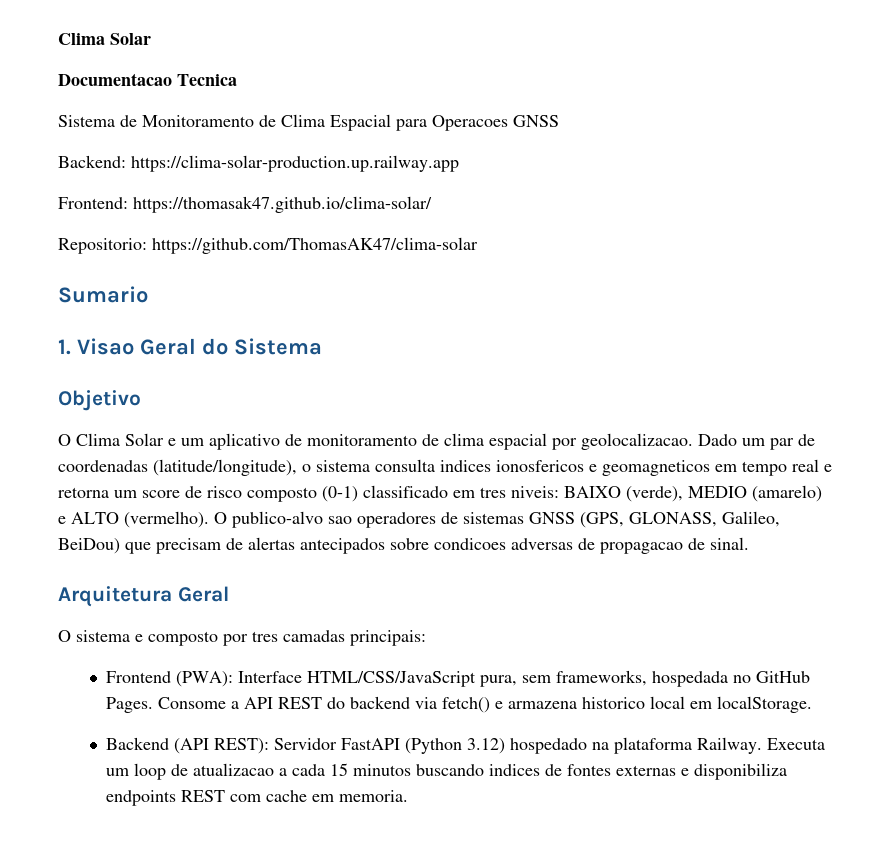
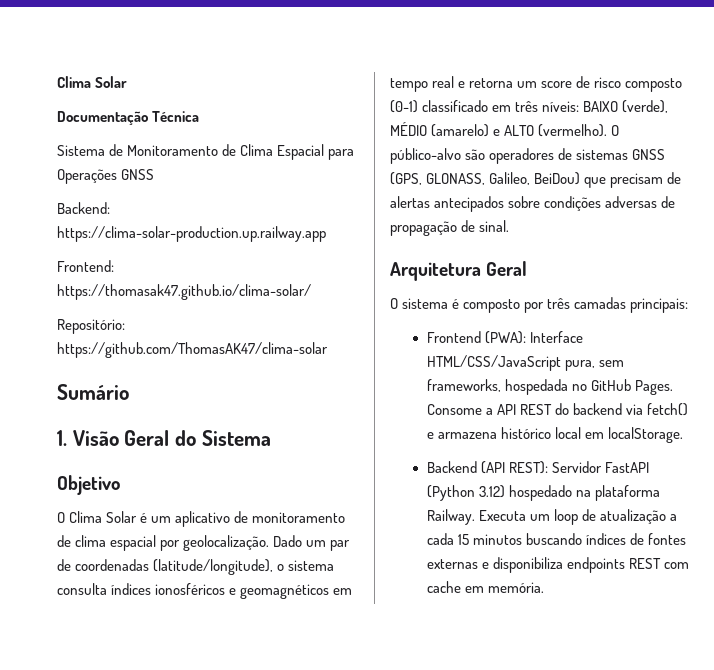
- Documentacao Tecnica
+ Documentação Técnica
- Sistema de Monitoramento de Clima Espacial para Operacoes GNSS
+ Sistema de Monitoramento de Clima Espacial para Operações GNSS
- Repositorio: https://github.com/ThomasAK47/clima-solar
+ Repositório: https://github.com/ThomasAK47/clima-solar
- Sumario
+ Sumário
- 1. Visao Geral do Sistema
+ 1. Visão Geral do Sistema
- O Clima Solar e um aplicativo de monitoramento de clima espacial por geolocalizacao.
+ O Clima Solar é um aplicativo de monitoramento de clima espacial por geolocalização.
- Dado um par de coordenadas (latitude/longitude), o sistema consulta indices ionosfericos e geomagneticos em tempo real e retorna um score de risco composto (0-1) classificado em tres niveis: BAIXO (verde), MEDIO (amarelo) e ALTO (vermelho).
+ Dado um par de coordenadas (latitude/longitude), o sistema consulta índices ionosféricos e geomagnéticos em tempo real e retorna um score de risco composto (0-1) classificado em três níveis: BAIXO (verde), MÉDIO (amarelo) e ALTO (vermelho).
- O publico-alvo sao operadores de sistemas GNSS (GPS, GLONASS, Galileo, BeiDou) que precisam de alertas antecipados sobre condicoes adversas de propagacao de sinal.
+ O público-alvo são operadores de sistemas GNSS (GPS, GLONASS, Galileo, BeiDou) que precisam de alertas antecipados sobre condições adversas de propagação de sinal.
- O sistema e composto por tres camadas principais:
+ O sistema é composto por três camadas principais:
- Consome a API REST do backend via fetch() e armazena historico local em localStorage.
+ Consome a API REST do backend via fetch() e armazena histórico local em localStorage.
- Executa um loop de atualizacao a cada 15 minutos buscando indices de fontes externas e disponibiliza endpoints REST com cache em memoria.
+ Executa um loop de atualização a cada 15 minutos buscando índices de fontes externas e disponibiliza endpoints REST com cache em memória.

